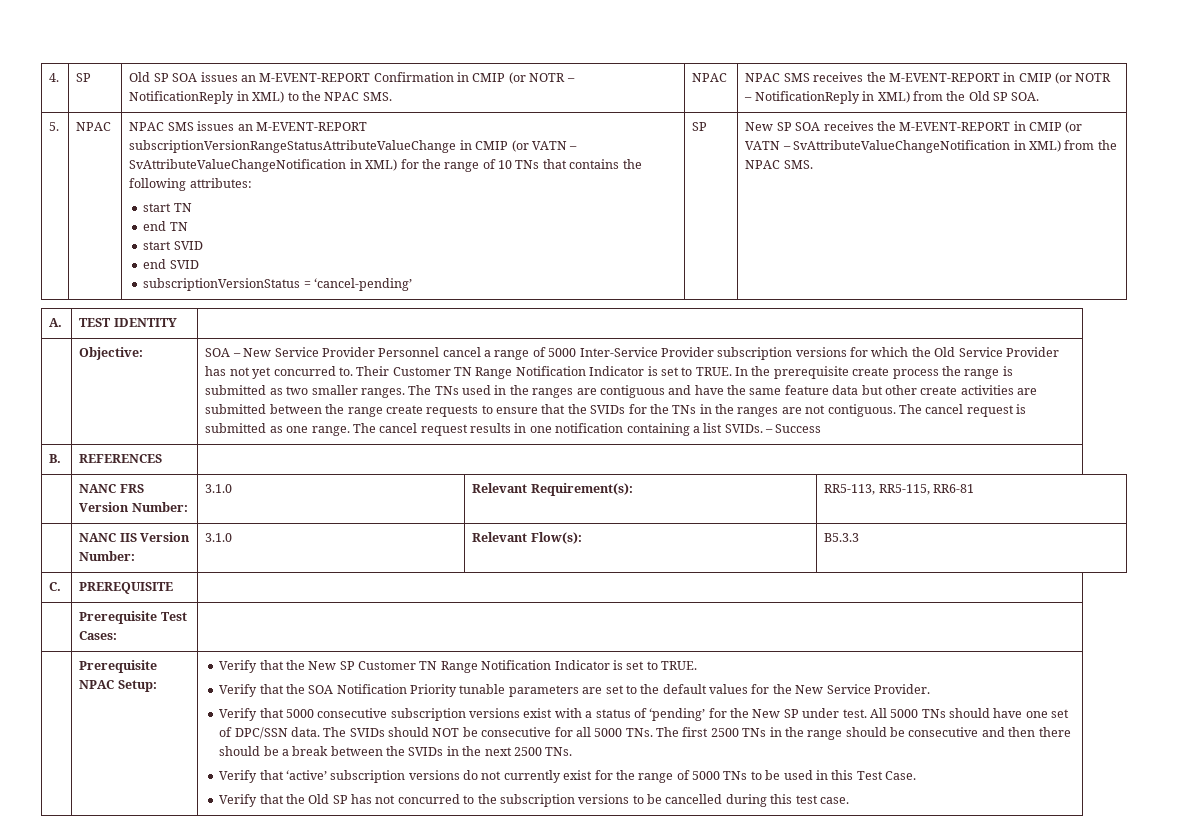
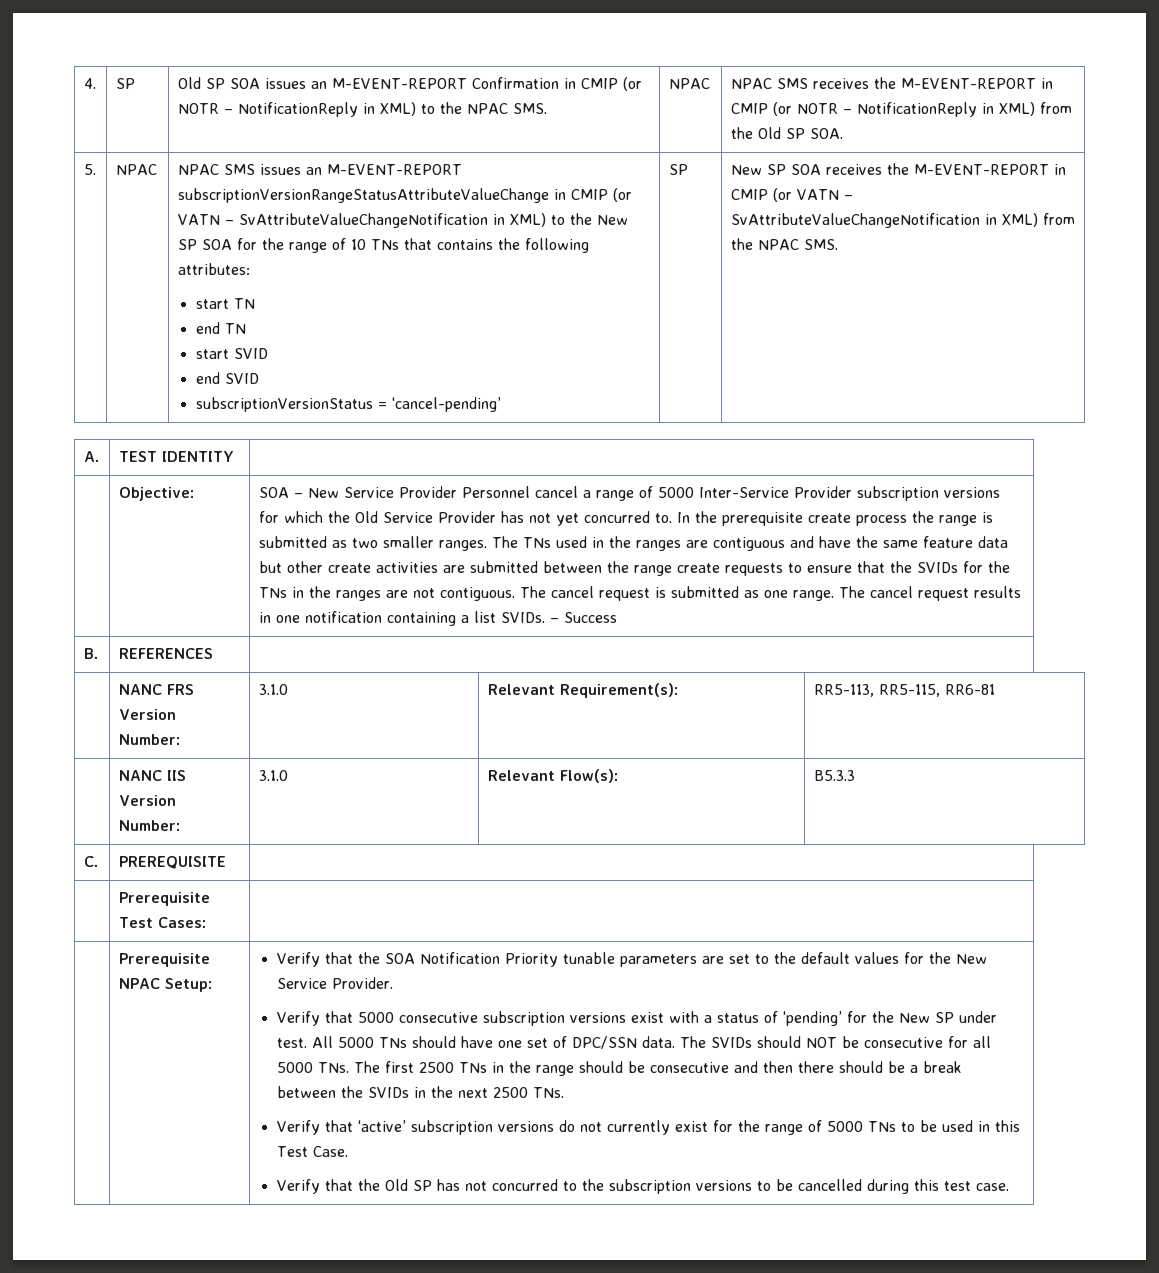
- NPAC SMS issues an M-EVENT-REPORT subscriptionVersionRangeStatusAttributeValueChange in CMIP (or VATN – SvAttributeValueChangeNotification in XML) for the range of 10 TNs that contains the following attributes:
+ NPAC SMS issues an M-EVENT-REPORT subscriptionVersionRangeStatusAttributeValueChange in CMIP (or VATN – SvAttributeValueChangeNotification in XML) to the New SP SOA for the range of 10 TNs that contains the following attributes:
- Their Customer TN Range Notification Indicator is set to TRUE.
- Verify that the New SP Customer TN Range Notification Indicator is set to TRUE.

